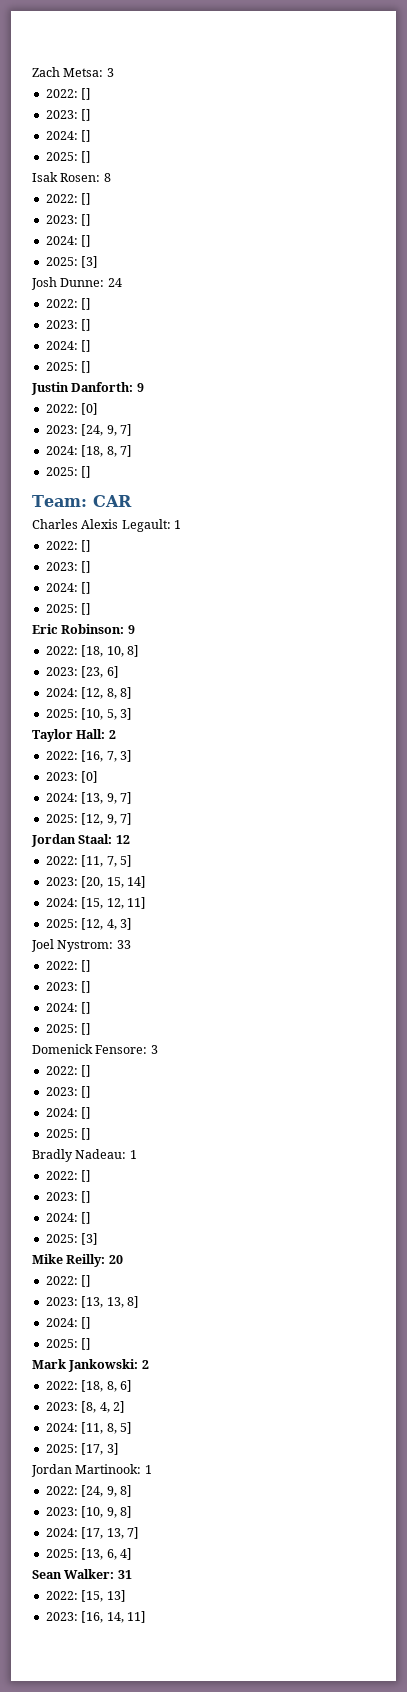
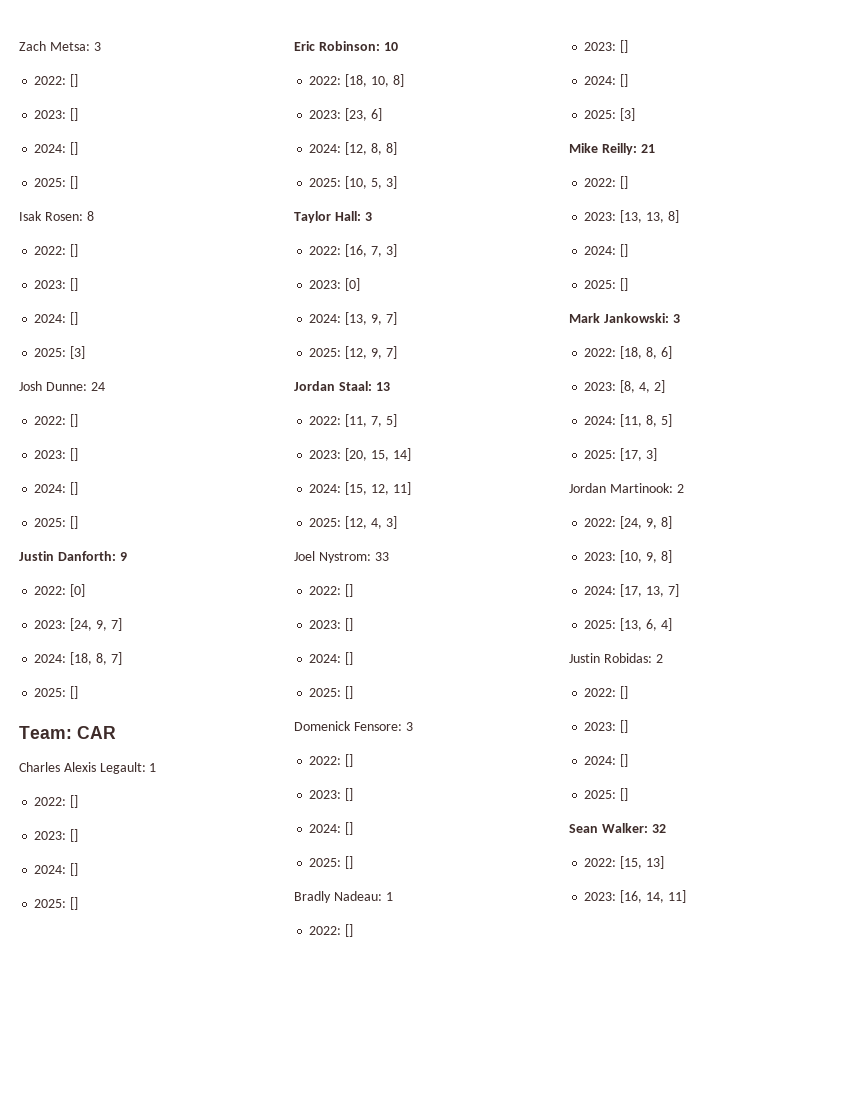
- Eric Robinson: 9
+ Eric Robinson: 10
- Taylor Hall: 2
+ Taylor Hall: 3
- Jordan Staal: 12
+ Jordan Staal: 13
- Mike Reilly: 20
+ Mike Reilly: 21
- Mark Jankowski: 2
+ Mark Jankowski: 3
- Jordan Martinook: 1
+ Jordan Martinook: 2
+ Justin Robidas: 2
+ 2022: []
+ 2023: []
+ 2024: []
+ 2025: []
- Sean Walker: 31
+ Sean Walker: 32

